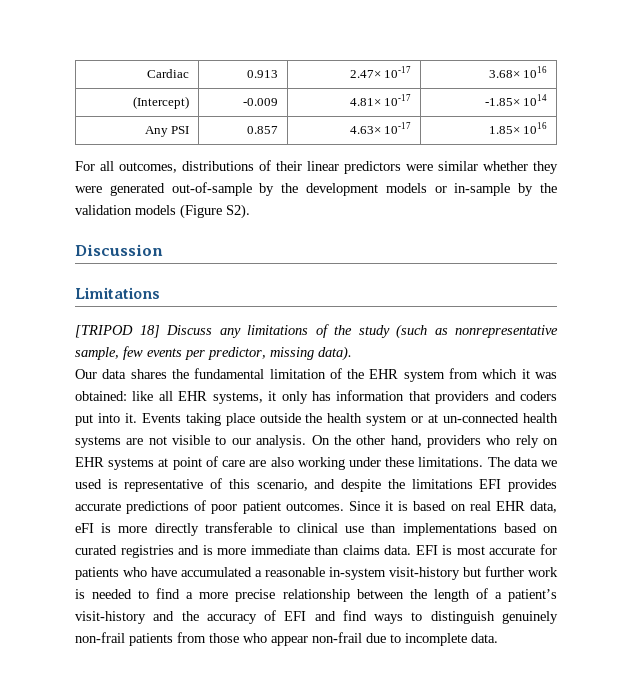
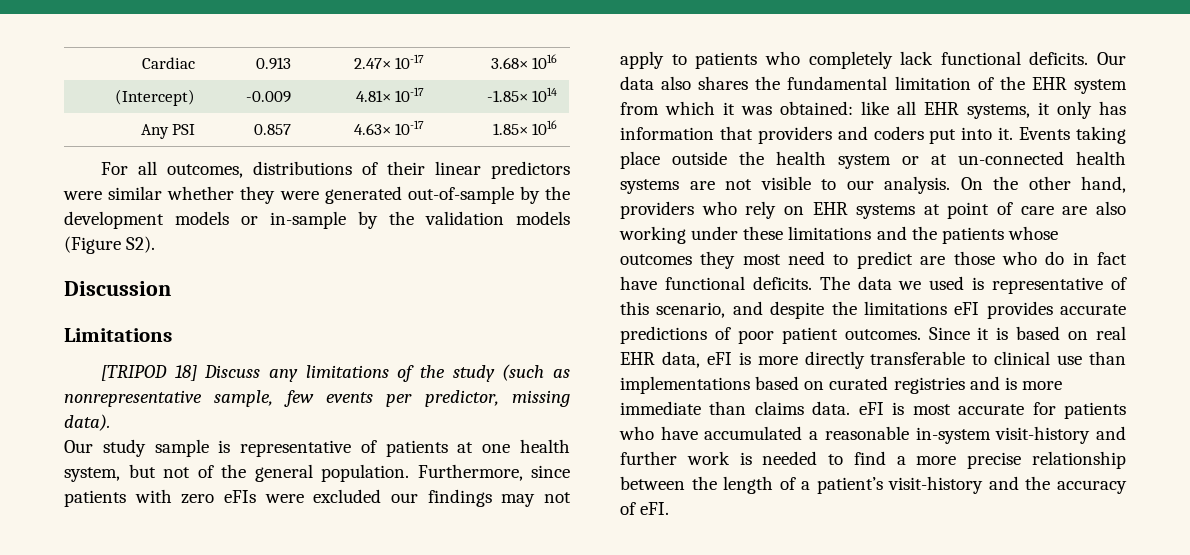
- Our data shares the fundamental limitation of the EHR system from which it was obtained: like all EHR systems, it only has information that providers and coders put into it.
+ Our study sample is representative of patients at one health system, but not of the general population. Furthermore, since patients with zero eFIs were excluded our findings may not apply to patients who completely lack functional deficits. Our data also shares the fundamental limitation of the EHR system from which it was obtained: like all EHR systems, it only has information that providers and coders put into it.
- On the other hand, providers who rely on EHR systems at point of care are also working under these limitations.
+ On the other hand, providers who rely on EHR systems at point of care are also working under these limitations and the patients whose outcomes they most need to predict are those who do in fact have functional deficits.
- The data we used is representative of this scenario, and despite the limitations EFI provides accurate predictions of poor patient outcomes.
+ The data we used is representative of this scenario, and despite the limitations eFI provides accurate predictions of poor patient outcomes.
- Since it is based on real EHR data, eFI is more directly transferable to clinical use than implementations based on curated registries and is more immediate than claims data. EFI is most accurate for patients who have accumulated a reasonable in-system visit-history but further work is needed to find a more precise relationship between the length of a patient’s visit-history and the accuracy of EFI and find ways to distinguish genuinely non-frail patients from those who appear non-frail due to incomplete data.
+ Since it is based on real EHR data, eFI is more directly transferable to clinical use than implementations based on curated registries and is more immediate than claims data. eFI is most accurate for patients who have accumulated a reasonable in-system visit-history and further work is needed to find a more precise relationship between the length of a patient’s visit-history and the accuracy of eFI.

